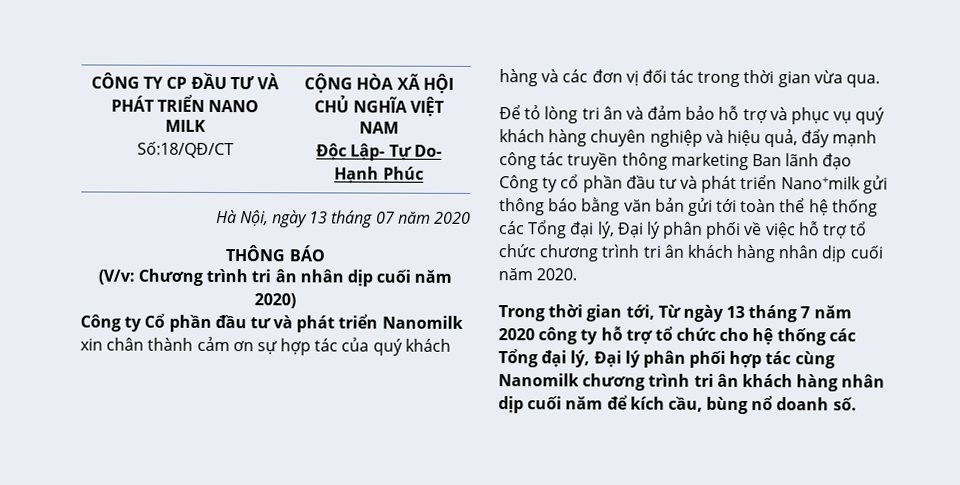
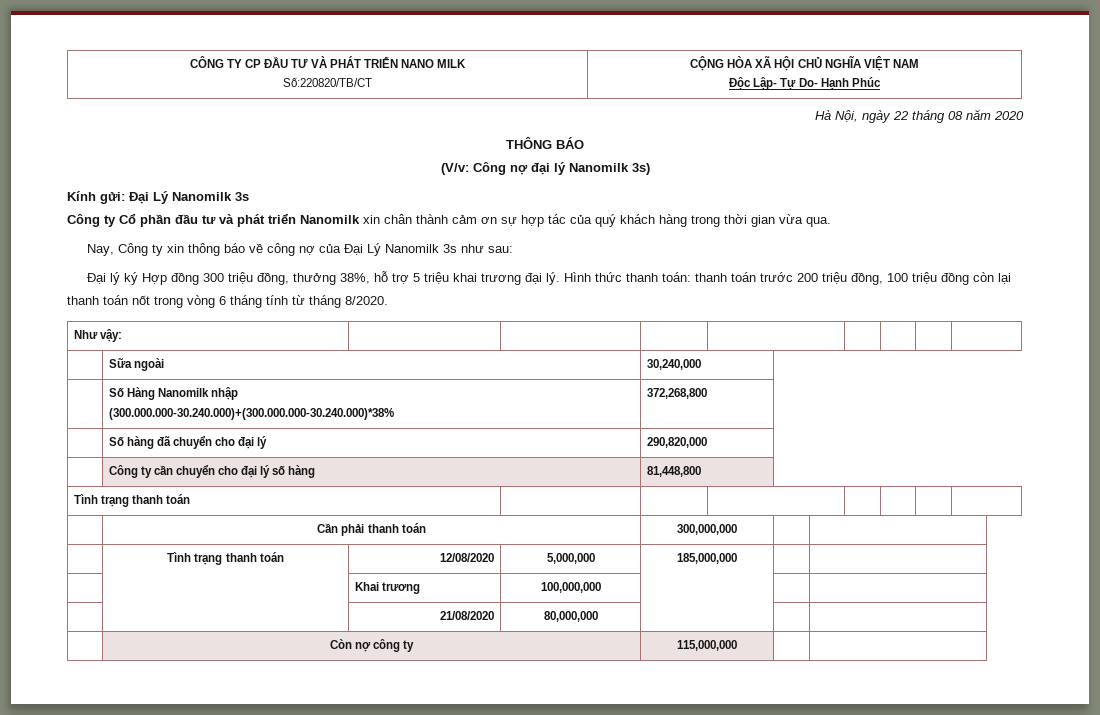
  CÔNG TY CP ĐẦU TƯ VÀ PHÁT TRIỂN NANO MILK
- Số:18/QĐ/CT | CỘNG HÒA XÃ HỘI CHỦ NGHĨA VIỆT NAM
+ Số:220820/TB/CT | CỘNG HÒA XÃ HỘI CHỦ NGHĨA VIỆT NAM
- Hà Nội, ngày 13 tháng 07 năm 2020
+ Hà Nội, ngày 22 tháng 08 năm 2020
- (V/v: Chương trình tri ân nhân dịp cuối năm 2020)
+ (V/v: Công nợ đại lý Nanomilk 3s)
+ Kính gửi: Đại Lý Nanomilk 3s
- Công ty Cổ phần đầu tư và phát triển Nanomilk xin chân thành cảm ơn sự hợp tác của quý khách hàng và các đơn vị đối tác trong thời gian vừa qua.
+ Công ty Cổ phần đầu tư và phát triển Nanomilk xin chân thành cảm ơn sự hợp tác của quý khách hàng trong thời gian vừa qua.
- Để tỏ lòng tri ân và đảm bảo hỗ trợ và phục vụ quý khách hàng chuyên nghiệp và hiệu quả, đẩy mạnh công tác truyền thông marketing Ban lãnh đạo Công ty cổ phần đầu tư và phát triển Nano+milk gửi thông báo bằng văn bản gửi tới toàn thể hệ thống các Tổng đại lý, Đại lý phân phối về việc hỗ trợ tổ chức chương trình tri ân khách hàng nhân dịp cuối năm 2020.
- Trong thời gian tới, Từ ngày 13 tháng 7 năm 2020 công ty hỗ trợ tổ chức cho hệ thống các Tổng đại lý, Đại lý phân phối hợp tác cùng Nanomilk chương trình tri ân khách hàng nhân dịp cuối năm để kích cầu, bùng nổ doanh số.
+ Nay, Công ty xin thông báo về công nợ của Đại Lý Nanomilk 3s như sau:
+ Đại lý ký Hợp đồng 300 triệu đồng, thưởng 38%, hỗ trợ 5 triệu khai trương đại lý. Hình thức thanh toán: thanh toán trước 200 triệu đồng, 100 triệu đồng còn lại thanh toán nốt trong vòng 6 tháng tính từ tháng 8/2020.
+ Như vậy: | | | | | | | |
+ | Sữa ngoài | 30,240,000
+ | Số Hàng Nanomilk nhập
+ (300.000.000-30.240.000)+(300.000.000-30.240.000)*38% | 372,268,800
+ | Số hàng đã chuyển cho đại lý | 290,820,000
+ | Công ty cần chuyển cho đại lý số hàng | 81,448,800
+ Tình trạng thanh toán | | | | | | |
+ | Cần phải thanh toán | 300,000,000 | |
+ | Tình trạng thanh toán | 12/08/2020 | 5,000,000 | 185,000,000 | |
+ | | Khai trương | 100,000,000 | | |
+ | | 21/08/2020 | 80,000,000 | | |
+ | Còn nợ công ty | 115,000,000 | |

